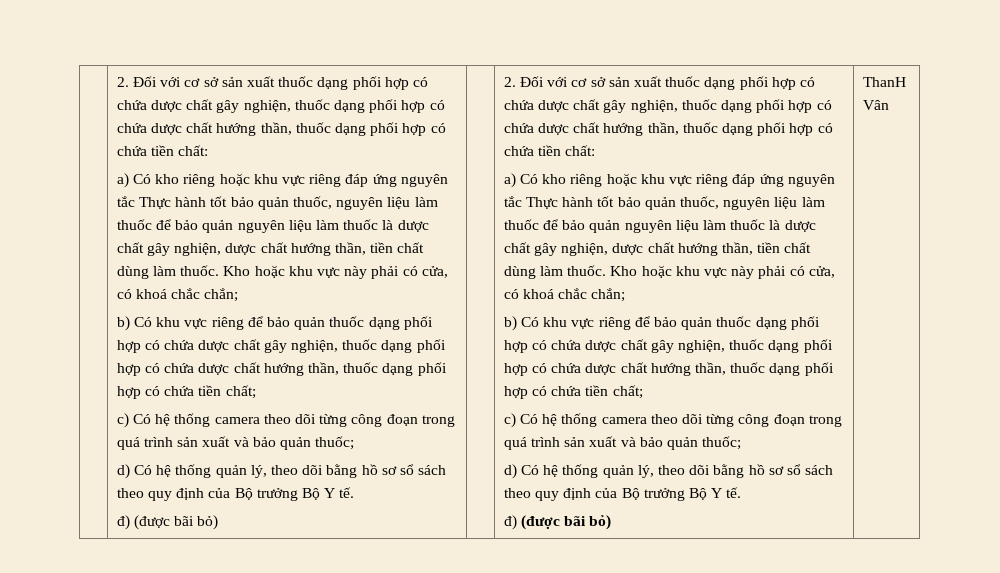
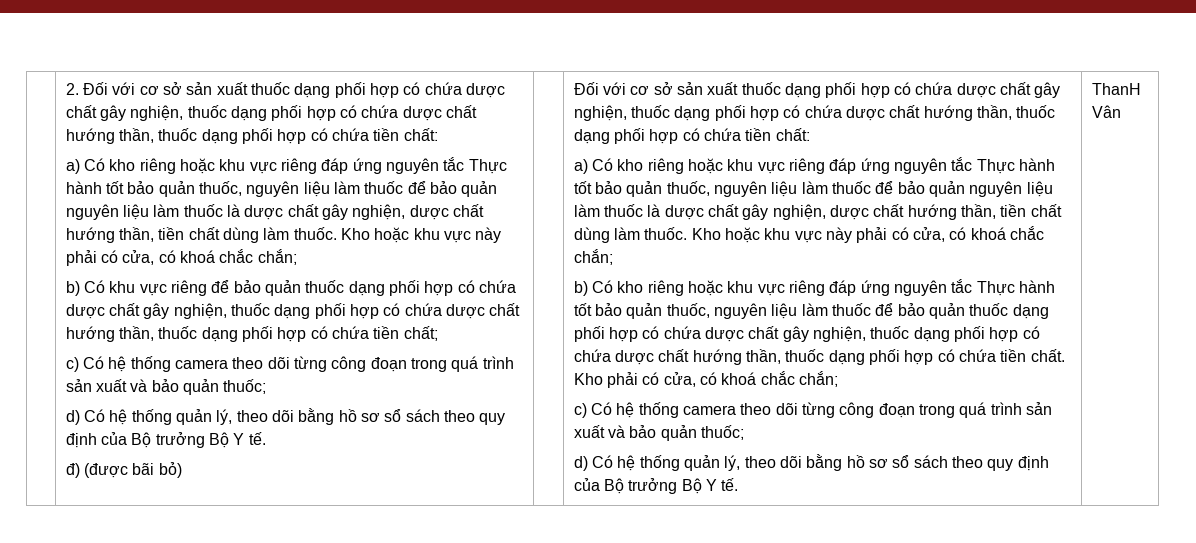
- đ) (được bãi bỏ) | | 2. Đối với cơ sở sản xuất thuốc dạng phối hợp có chứa dược chất gây nghiện, thuốc dạng phối hợp có chứa dược chất hướng thần, thuốc dạng phối hợp có chứa tiền chất:
+ đ) (được bãi bỏ) | | Đối với cơ sở sản xuất thuốc dạng phối hợp có chứa dược chất gây nghiện, thuốc dạng phối hợp có chứa dược chất hướng thần, thuốc dạng phối hợp có chứa tiền chất:
  a) Có kho riêng hoặc khu vực riêng đáp ứng nguyên tắc Thực hành tốt bảo quản thuốc, nguyên liệu làm thuốc để bảo quản nguyên liệu làm thuốc là dược chất gây nghiện, dược chất hướng thần, tiền chất dùng làm thuốc. Kho hoặc khu vực này phải có cửa, có khoá chắc chắn;
- b) Có khu vực riêng để bảo quản thuốc dạng phối hợp có chứa dược chất gây nghiện, thuốc dạng phối hợp có chứa dược chất hướng thần, thuốc dạng phối hợp có chứa tiền chất;
+ b) Có kho riêng hoặc khu vực riêng đáp ứng nguyên tắc Thực hành tốt bảo quản thuốc, nguyên liệu làm thuốc để bảo quản thuốc dạng phối hợp có chứa dược chất gây nghiện, thuốc dạng phối hợp có chứa dược chất hướng thần, thuốc dạng phối hợp có chứa tiền chất. Kho phải có cửa, có khoá chắc chắn;
  c) Có hệ thống camera theo dõi từng công đoạn trong quá trình sản xuất và bảo quản thuốc;
  d) Có hệ thống quản lý, theo dõi bằng hồ sơ sổ sách theo quy định của Bộ trưởng Bộ Y tế.
- đ) (được bãi bỏ)

